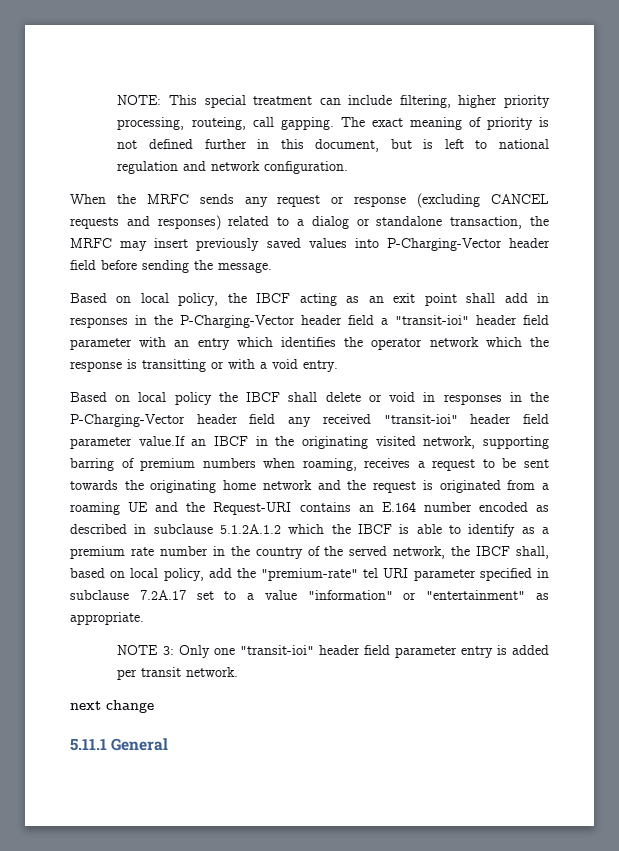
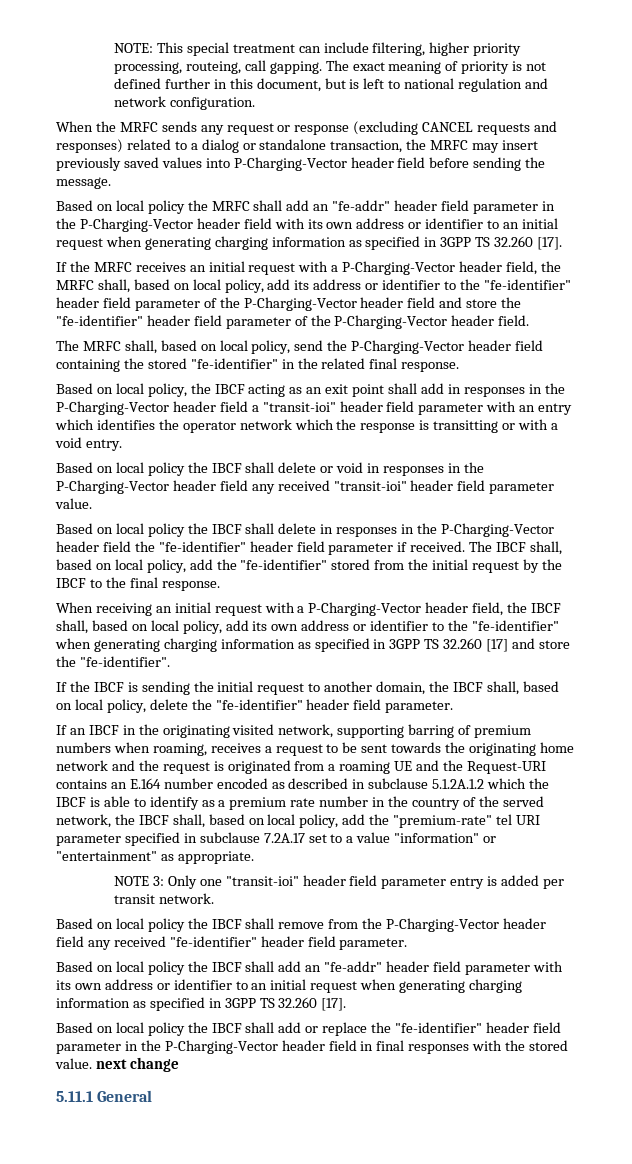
+ Based on local policy the MRFC shall add an "fe-addr" header field parameter in the P-Charging-Vector header field with its own address or identifier to an initial request when generating charging information as specified in 3GPP TS 32.260 [17].
+ If the MRFC receives an initial request with a P-Charging-Vector header field, the MRFC shall, based on local policy, add its address or identifier to the "fe-identifier" header field parameter of the P-Charging-Vector header field and store the "fe-identifier" header field parameter of the P-Charging-Vector header field.
+ The MRFC shall, based on local policy, send the P-Charging-Vector header field containing the stored "fe-identifier" in the related final response.
- Based on local policy the IBCF shall delete or void in responses in the P-Charging-Vector header field any received "transit-ioi" header field parameter value.If an IBCF in the originating visited network, supporting barring of premium numbers when roaming, receives a request to be sent towards the originating home network and the request is originated from a roaming UE and the Request-URI contains an E.164 number encoded as described in subclause 5.1.2A.1.2 which the IBCF is able to identify as a premium rate number in the country of the served network, the IBCF shall, based on local policy, add the "premium-rate" tel URI parameter specified in subclause 7.2A.17 set to a value "information" or "entertainment" as appropriate.
+ Based on local policy the IBCF shall delete or void in responses in the P-Charging-Vector header field any received "transit-ioi" header field parameter value.
+ Based on local policy the IBCF shall delete in responses in the P-Charging-Vector header field the "fe-identifier" header field parameter if received. The IBCF shall, based on local policy, add the "fe-identifier" stored from the initial request by the IBCF to the final response.
+ When receiving an initial request with a P-Charging-Vector header field, the IBCF shall, based on local policy, add its own address or identifier to the "fe-identifier" when generating charging information as specified in 3GPP TS 32.260 [17] and store the "fe-identifier".
+ If the IBCF is sending the initial request to another domain, the IBCF shall, based on local policy, delete the "fe-identifier" header field parameter.
+ If an IBCF in the originating visited network, supporting barring of premium numbers when roaming, receives a request to be sent towards the originating home network and the request is originated from a roaming UE and the Request-URI contains an E.164 number encoded as described in subclause 5.1.2A.1.2 which the IBCF is able to identify as a premium rate number in the country of the served network, the IBCF shall, based on local policy, add the "premium-rate" tel URI parameter specified in subclause 7.2A.17 set to a value "information" or "entertainment" as appropriate.
- next change
+ Based on local policy the IBCF shall remove from the P-Charging-Vector header field any received "fe-identifier" header field parameter.
+ Based on local policy the IBCF shall add an "fe-addr" header field parameter with its own address or identifier to an initial request when generating charging information as specified in 3GPP TS 32.260 [17].
+ Based on local policy the IBCF shall add or replace the "fe-identifier" header field parameter in the P-Charging-Vector header field in final responses with the stored value. next change

